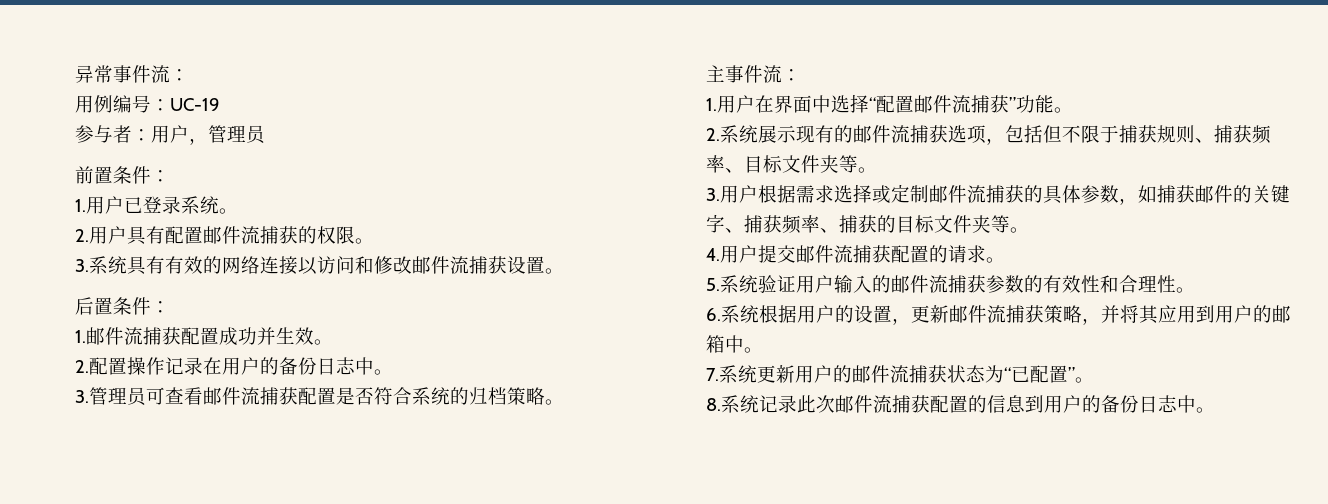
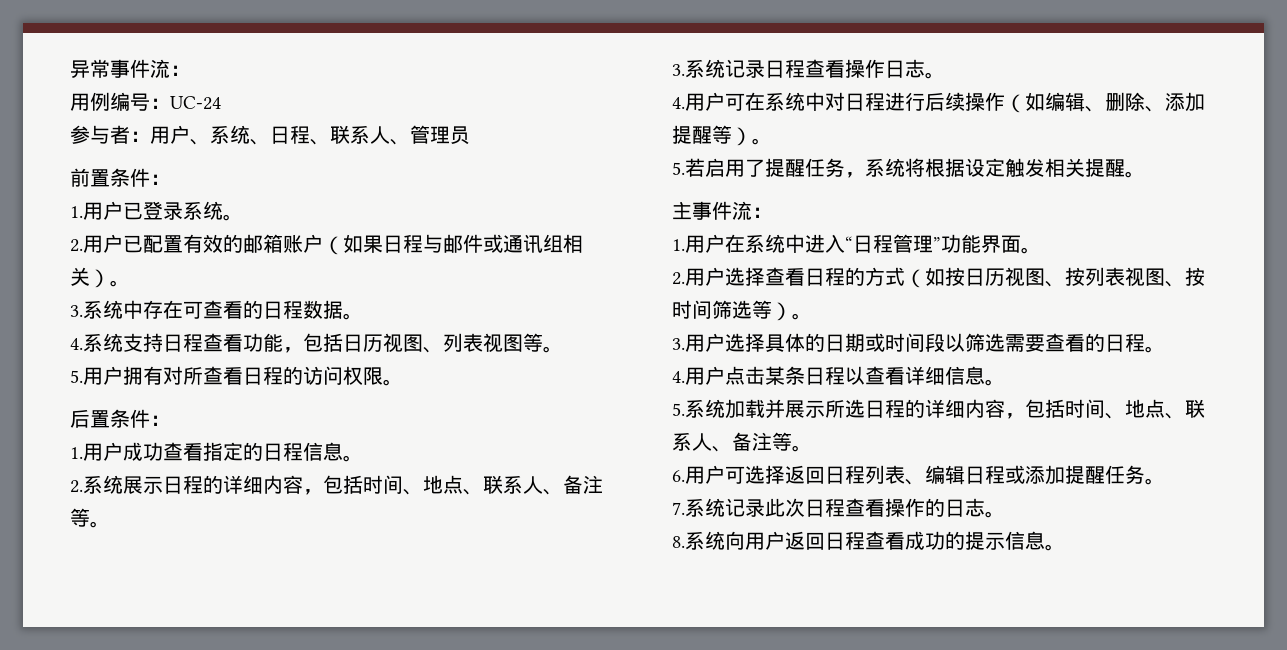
- 用例编号：UC-19
+ 用例编号：UC-24
- 参与者：用户，管理员
+ 参与者：用户、系统、日程、联系人、管理员
- 2.用户具有配置邮件流捕获的权限。
- 3.系统具有有效的网络连接以访问和修改邮件流捕获设置。
+ 2.用户已配置有效的邮箱账户（如果日程与邮件或通讯组相关）。
+ 3.系统中存在可查看的日程数据。
+ 4.系统支持日程查看功能，包括日历视图、列表视图等。
+ 5.用户拥有对所查看日程的访问权限。
  后置条件：
- 1.邮件流捕获配置成功并生效。
- 2.配置操作记录在用户的备份日志中。
- 3.管理员可查看邮件流捕获配置是否符合系统的归档策略。
+ 1.用户成功查看指定的日程信息。
+ 2.系统展示日程的详细内容，包括时间、地点、联系人、备注等。
+ 3.系统记录日程查看操作日志。
+ 4.用户可在系统中对日程进行后续操作（如编辑、删除、添加提醒等）。
+ 5.若启用了提醒任务，系统将根据设定触发相关提醒。
- 1.用户在界面中选择“配置邮件流捕获”功能。
- 2.系统展示现有的邮件流捕获选项，包括但不限于捕获规则、捕获频率、目标文件夹等。
- 3.用户根据需求选择或定制邮件流捕获的具体参数，如捕获邮件的关键字、捕获频率、捕获的目标文件夹等。
- 4.用户提交邮件流捕获配置的请求。
- 5.系统验证用户输入的邮件流捕获参数的有效性和合理性。
- 6.系统根据用户的设置，更新邮件流捕获策略，并将其应用到用户的邮箱中。
- 7.系统更新用户的邮件流捕获状态为“已配置”。
- 8.系统记录此次邮件流捕获配置的信息到用户的备份日志中。
+ 1.用户在系统中进入“日程管理”功能界面。
+ 2.用户选择查看日程的方式（如按日历视图、按列表视图、按时间筛选等）。
+ 3.用户选择具体的日期或时间段以筛选需要查看的日程。
+ 4.用户点击某条日程以查看详细信息。
+ 5.系统加载并展示所选日程的详细内容，包括时间、地点、联系人、备注等。
+ 6.用户可选择返回日程列表、编辑日程或添加提醒任务。
+ 7.系统记录此次日程查看操作的日志。
+ 8.系统向用户返回日程查看成功的提示信息。

